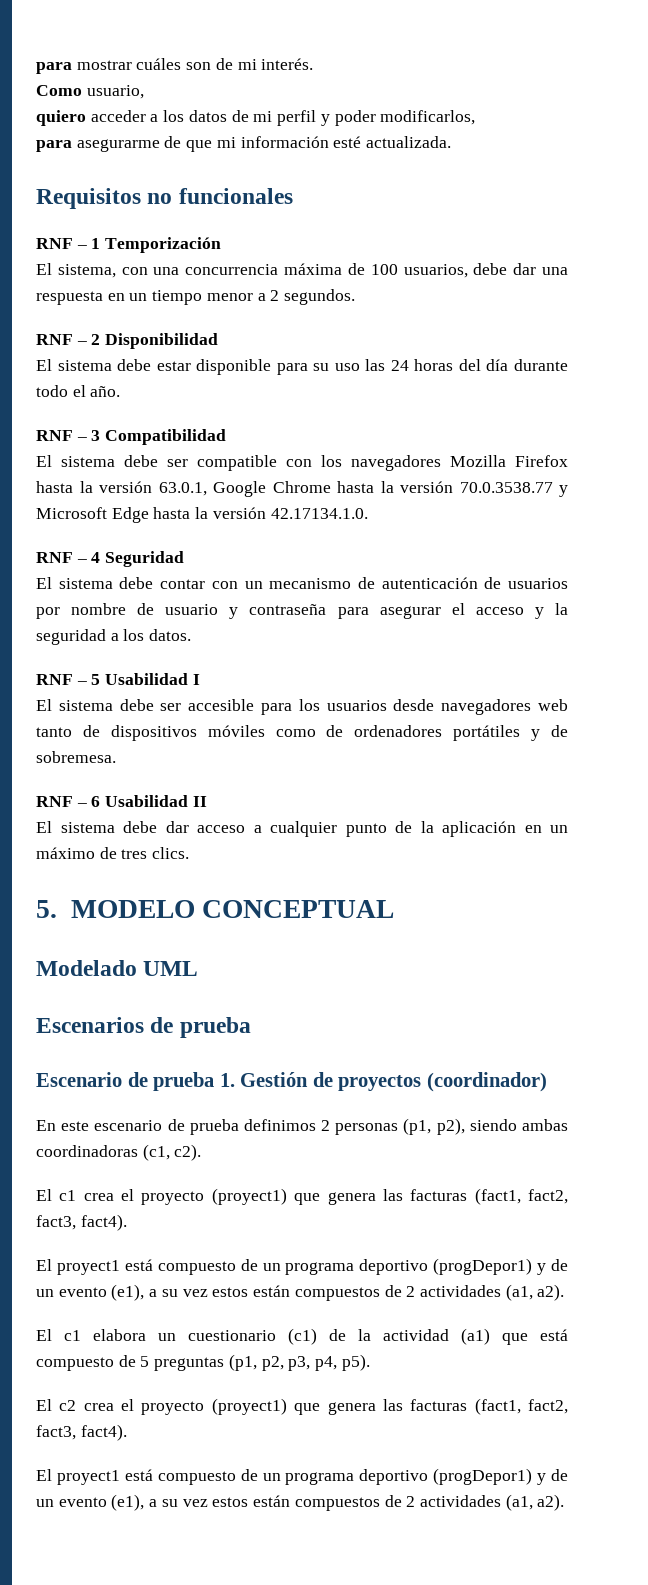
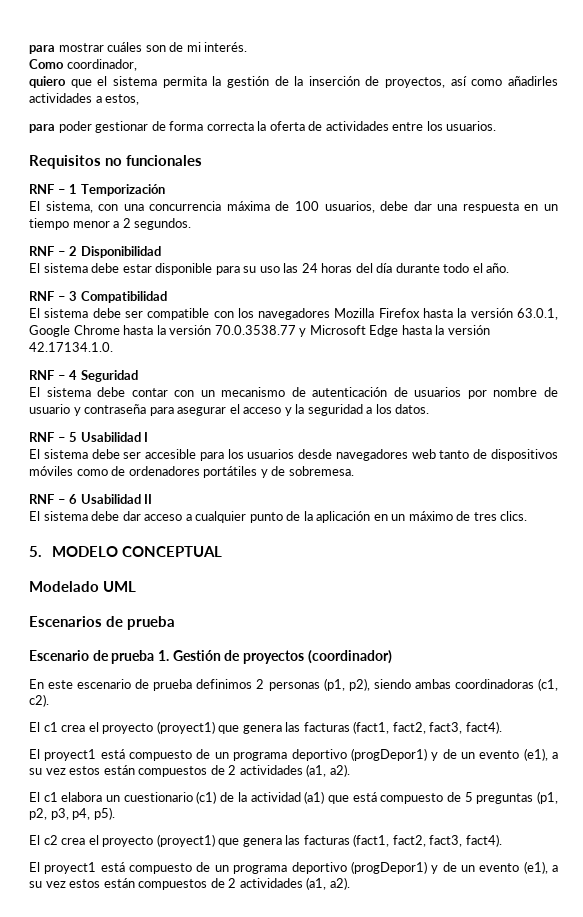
- Como usuario,
+ Como coordinador,
- quiero acceder a los datos de mi perfil y poder modificarlos,
- para asegurarme de que mi información esté actualizada.
+ quiero que el sistema permita la gestión de la inserción de proyectos, así como añadirles actividades a estos,
+ para poder gestionar de forma correcta la oferta de actividades entre los usuarios.

